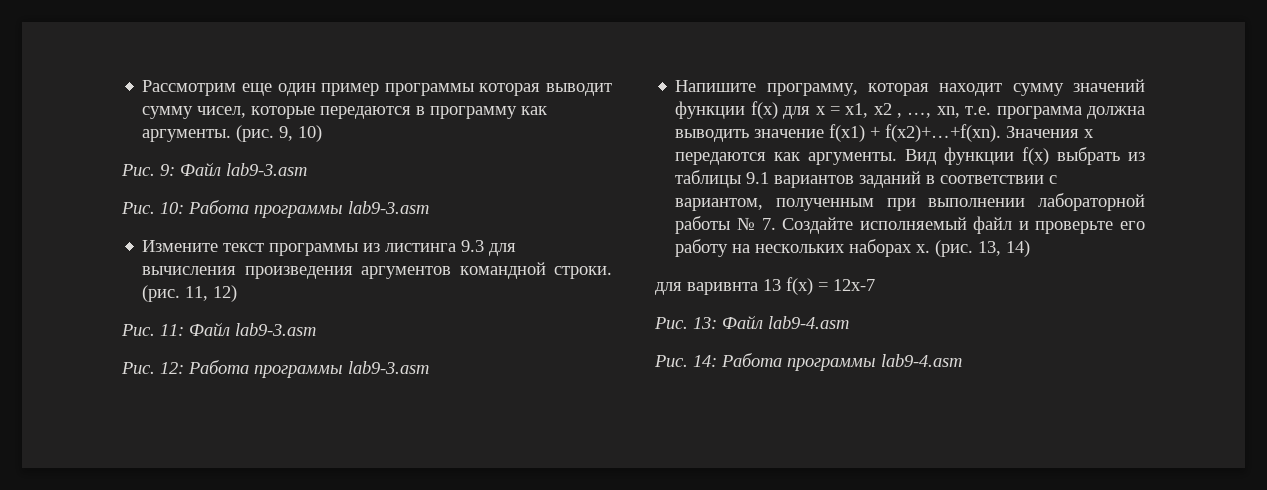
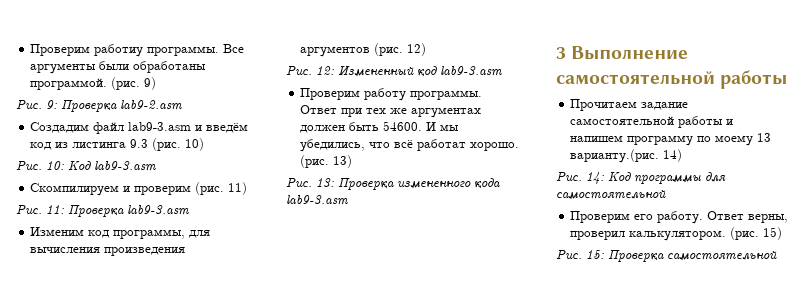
- Рассмотрим еще один пример программы которая выводит сумму чисел, которые передаются в программу как аргументы. (рис. 9, 10)
+ Проверим работиу программы. Все аргументы были обработаны программой. (рис. 9)
+ Рис. 9: Проверка lab9-2.asm
+ Создадим файл lab9-3.asm и введём код из листинга 9.3 (рис. 10)
- Рис. 9: Файл lab9-3.asm
- Рис. 10: Работа программы lab9-3.asm
- Измените текст программы из листинга 9.3 для вычисления произведения аргументов командной строки. (рис. 11, 12)
- Рис. 11: Файл lab9-3.asm
- Рис. 12: Работа программы lab9-3.asm
- Напишите программу, которая находит сумму значений функции f(x) для x = x1, x2 , …, xn, т.е. программа должна выводить значение f(x1) + f(x2)+…+f(xn). Значения x передаются как аргументы. Вид функции f(x) выбрать из таблицы 9.1 вариантов заданий в соответствии с вариантом, полученным при выполнении лабораторной работы № 7. Создайте исполняемый файл и проверьте его работу на нескольких наборах x. (рис. 13, 14)
- для варивнта 13 f(x) = 12x-7
- Рис. 13: Файл lab9-4.asm
- Рис. 14: Работа программы lab9-4.asm
+ Рис. 10: Код lab9-3.asm
+ Скомпилируем и проверим (рис. 11)
+ Рис. 11: Проверка lab9-3.asm
+ Изменим код программы, для вычисления произведения аргументов (рис. 12)
+ Рис. 12: Измененный код lab9-3.asm
+ Проверим работу программы. Ответ при тех же аргументах должен быть 54600. И мы убедились, что всё работат хорошо. (рис. 13)
+ Рис. 13: Проверка измененного кода lab9-3.asm
+ 3 Выполнение самостоятельной работы
+ Прочитаем задание самостоятельной работы и напишем программу по моему 13 варианту.(рис. 14)
+ Рис. 14: Код программы для самостоятельной
+ Проверим его работу. Ответ верны, проверил калькулятором. (рис. 15)
+ Рис. 15: Проверка самостоятельной

